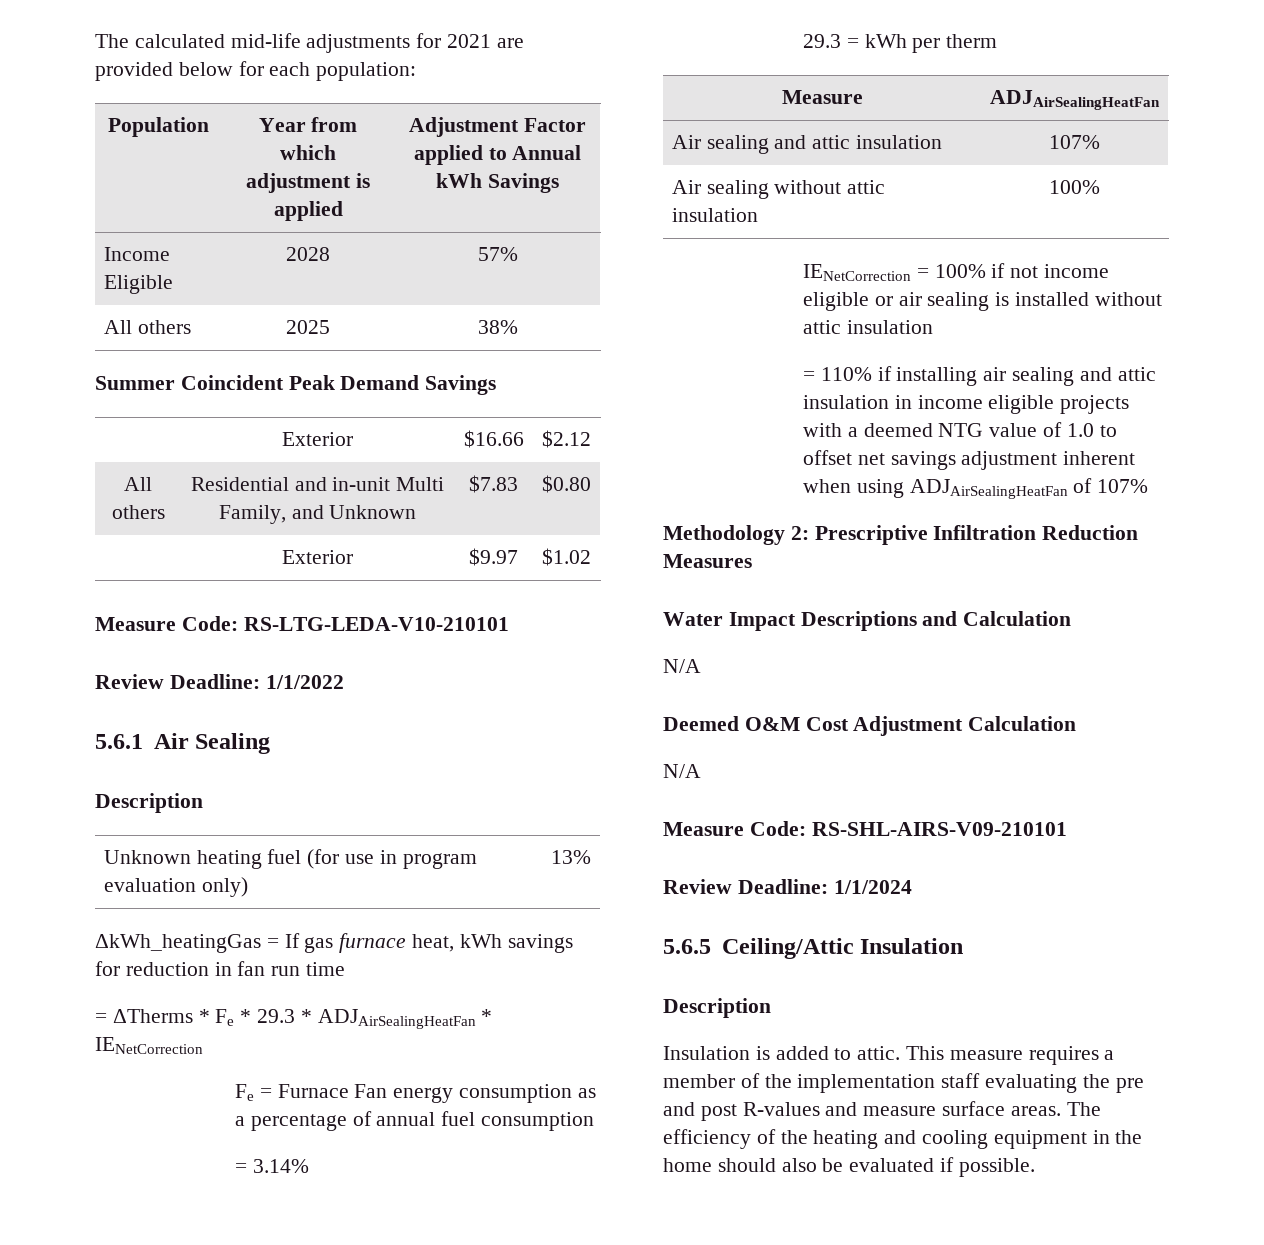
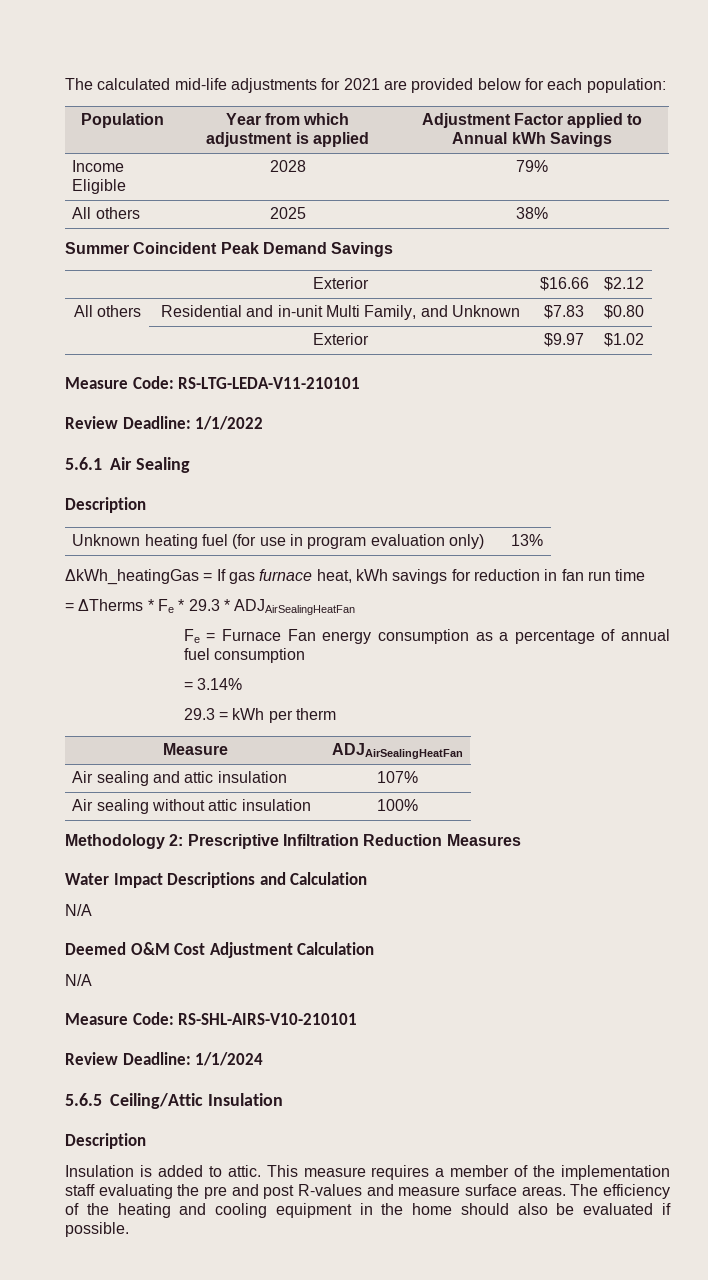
- Income Eligible | 2028 | 57%
+ Income Eligible | 2028 | 79%
- Measure Code: RS-LTG-LEDA-V10-210101
+ Measure Code: RS-LTG-LEDA-V11-210101
- = ΔTherms * Fe * 29.3 * ADJAirSealingHeatFan * IENetCorrection
+ = ΔTherms * Fe * 29.3 * ADJAirSealingHeatFan
- IENetCorrection = 100% if not income eligible or air sealing is installed without attic insulation
- = 110% if installing air sealing and attic insulation in income eligible projects with a deemed NTG value of 1.0 to offset net savings adjustment inherent when using ADJAirSealingHeatFan of 107%
- Measure Code: RS-SHL-AIRS-V09-210101
+ Measure Code: RS-SHL-AIRS-V10-210101

